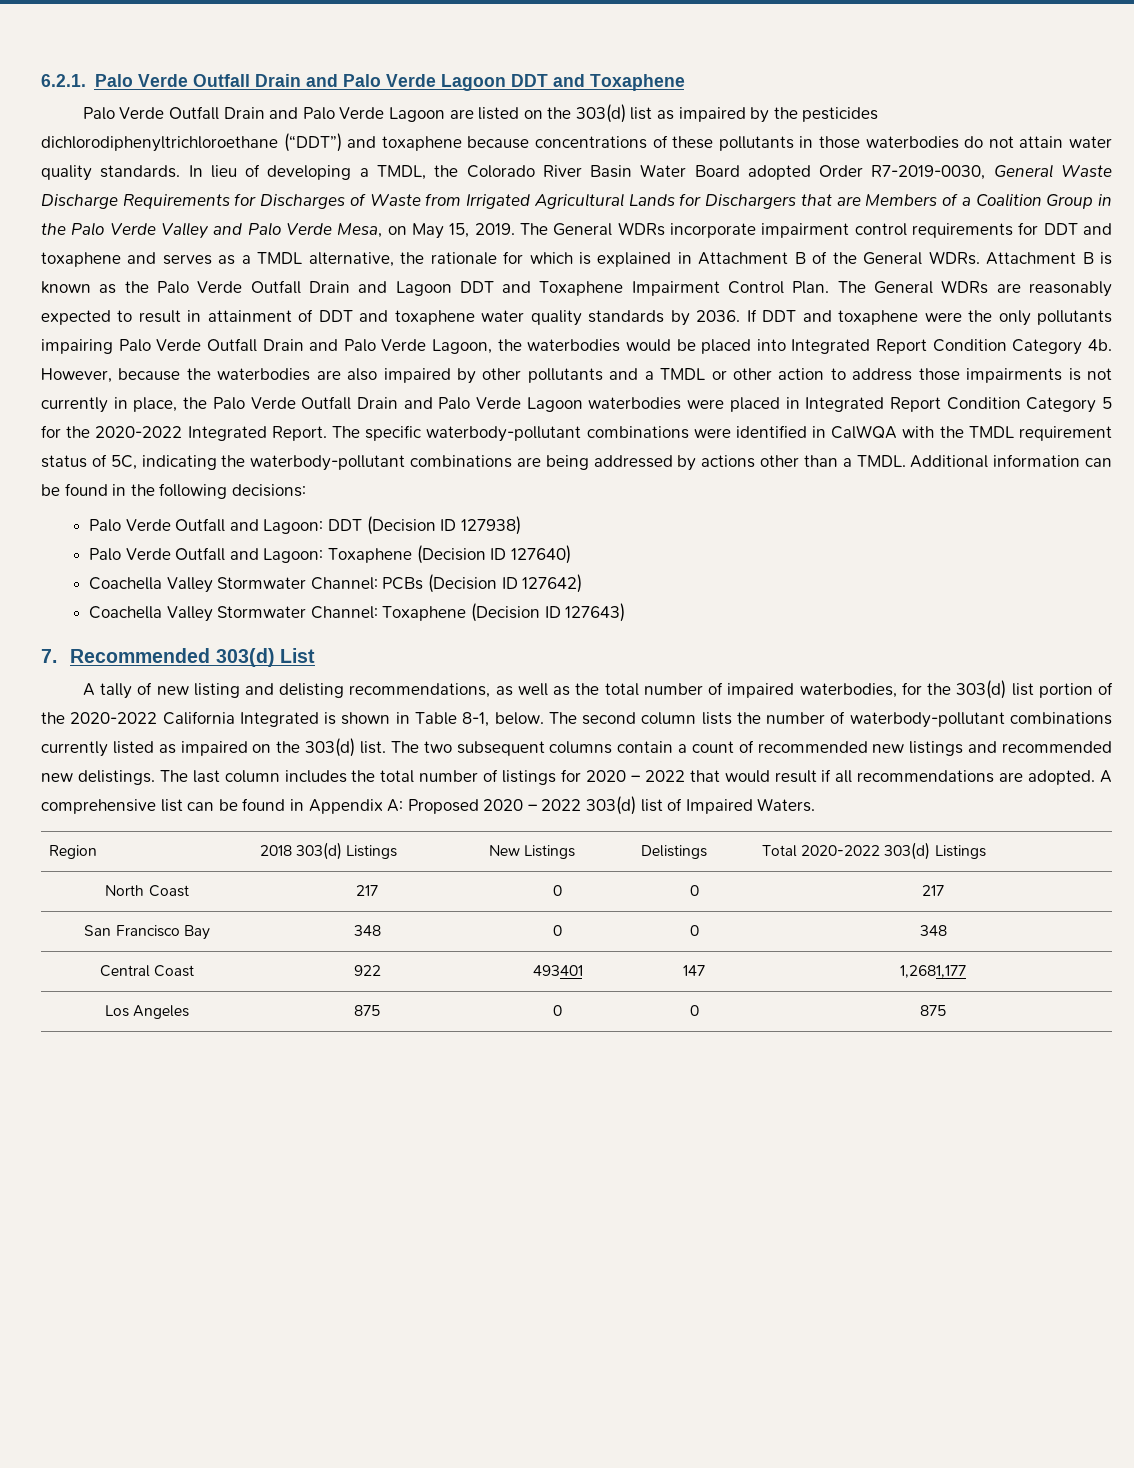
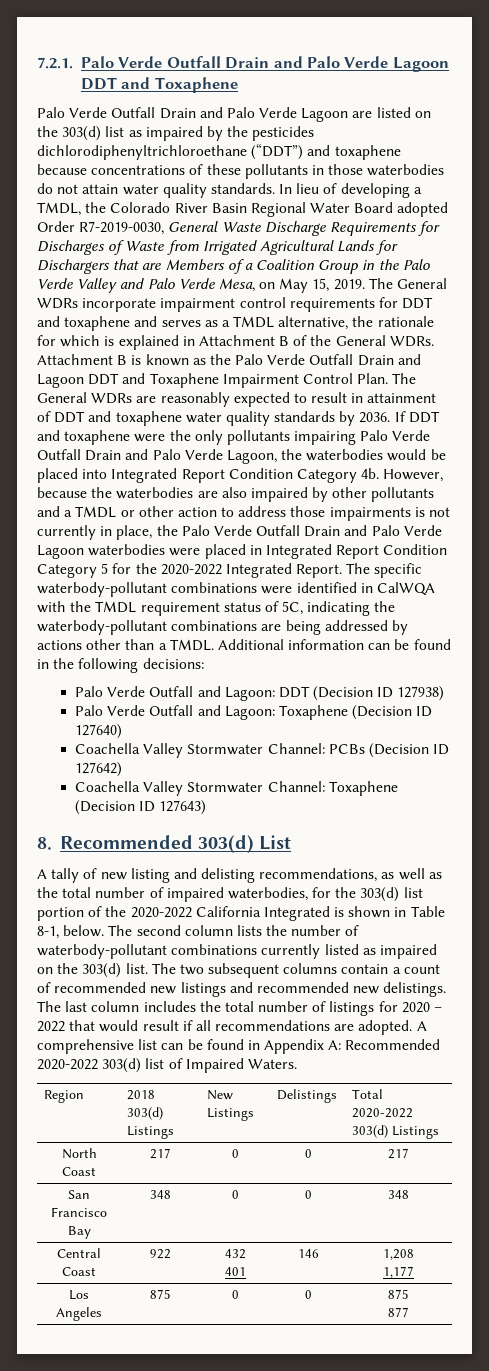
- 6.2.1. Palo Verde Outfall Drain and Palo Verde Lagoon DDT and Toxaphene
+ 7.2.1. Palo Verde Outfall Drain and Palo Verde Lagoon DDT and Toxaphene
- In lieu of developing a TMDL, the Colorado River Basin Water Board adopted Order R7-2019-0030, General Waste Discharge Requirements for Discharges of Waste from Irrigated Agricultural Lands for Dischargers that are Members of a Coalition Group in the Palo Verde Valley and Palo Verde Mesa, on May 15, 2019.
+ In lieu of developing a TMDL, the Colorado River Basin Regional Water Board adopted Order R7-2019-0030, General Waste Discharge Requirements for Discharges of Waste from Irrigated Agricultural Lands for Dischargers that are Members of a Coalition Group in the Palo Verde Valley and Palo Verde Mesa, on May 15, 2019.
- 7. Recommended 303(d) List
+ 8. Recommended 303(d) List
- A comprehensive list can be found in Appendix A: Proposed 2020 – 2022 303(d) list of Impaired Waters.
+ A comprehensive list can be found in Appendix A: Recommended 2020-2022 303(d) list of Impaired Waters.
- Central Coast | 922 | 493401 | 147 | 1,2681,177
+ Central Coast | 922 | 432
+ 401 | 146 | 1,208
+ 1,177
  Los Angeles | 875 | 0 | 0 | 875
+ 877

